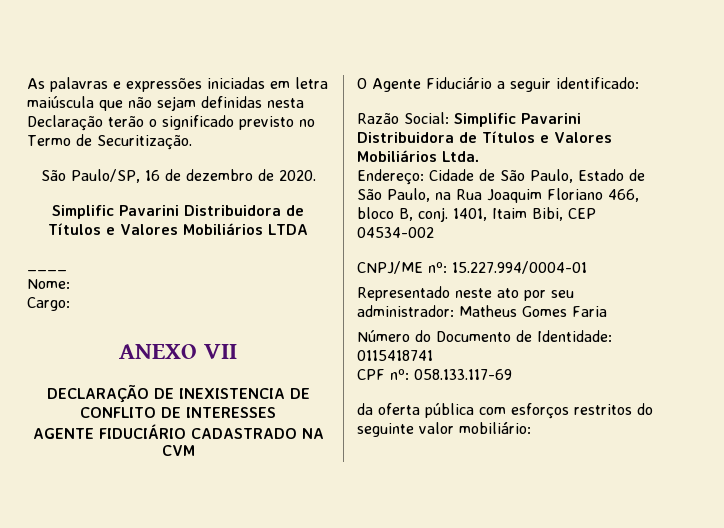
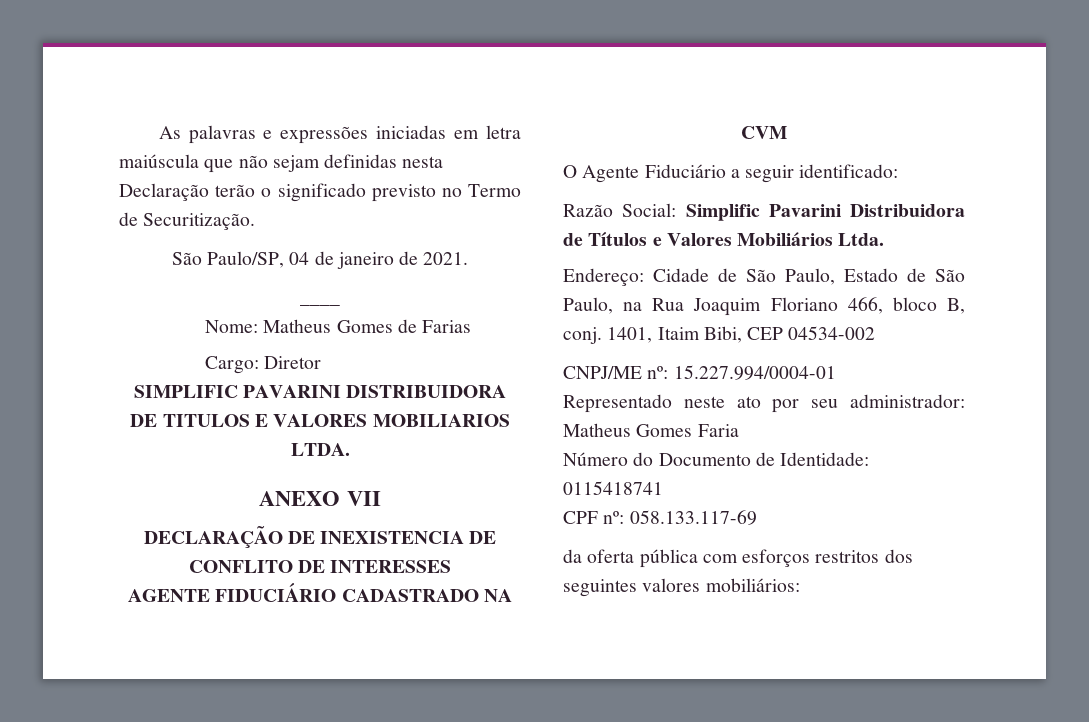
- São Paulo/SP, 16 de dezembro de 2020.
- Simplific Pavarini Distribuidora de Títulos e Valores Mobiliários LTDA
+ São Paulo/SP, 04 de janeiro de 2021.
  ____
- Nome:
- Cargo:
+ Nome: Matheus Gomes de Farias
+ Cargo: Diretor
+ SIMPLIFIC PAVARINI DISTRIBUIDORA DE TITULOS E VALORES MOBILIARIOS LTDA.
- da oferta pública com esforços restritos do seguinte valor mobiliário:
+ da oferta pública com esforços restritos dos seguintes valores mobiliários:

